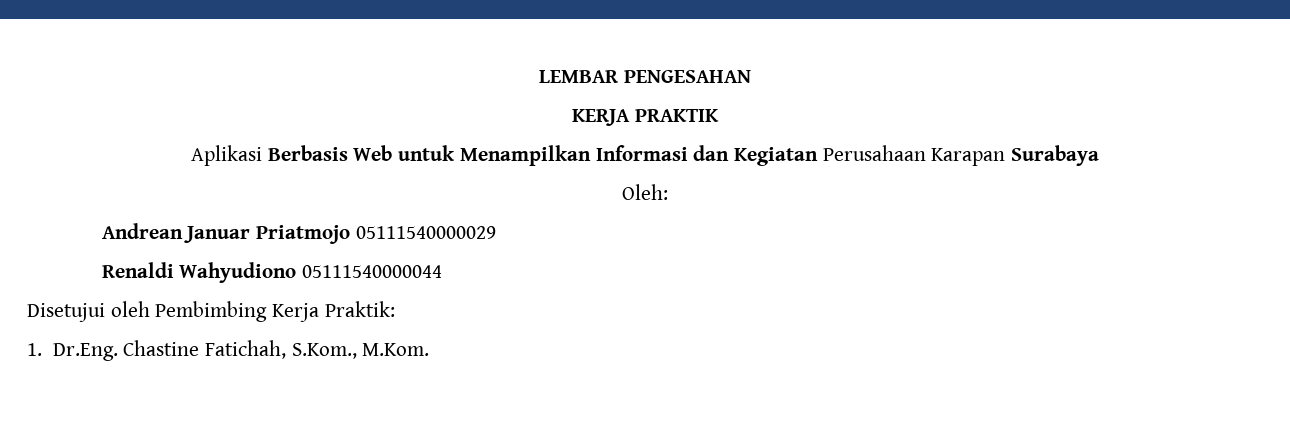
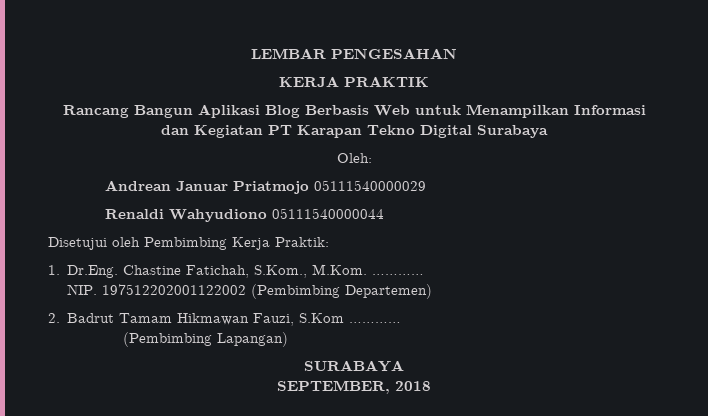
- Aplikasi Berbasis Web untuk Menampilkan Informasi dan Kegiatan Perusahaan Karapan Surabaya
+ Rancang Bangun Aplikasi Blog Berbasis Web untuk Menampilkan Informasi dan Kegiatan PT Karapan Tekno Digital Surabaya
- 1. Dr.Eng. Chastine Fatichah, S.Kom., M.Kom.
+ 1. Dr.Eng. Chastine Fatichah, S.Kom., M.Kom. …………
+ NIP. 197512202001122002 (Pembimbing Departemen)
+ 2. Badrut Tamam Hikmawan Fauzi, S.Kom …………
+ (Pembimbing Lapangan)
+ SURABAYA
+ SEPTEMBER, 2018

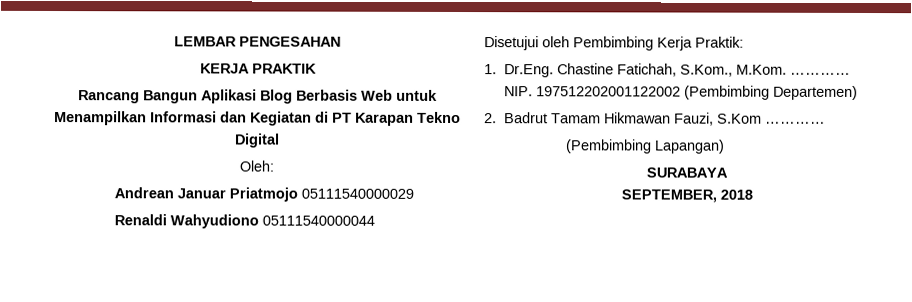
- Rancang Bangun Aplikasi Blog Berbasis Web untuk Menampilkan Informasi dan Kegiatan PT Karapan Tekno Digital Surabaya
+ Rancang Bangun Aplikasi Blog Berbasis Web untuk Menampilkan Informasi dan Kegiatan di PT Karapan Tekno Digital

